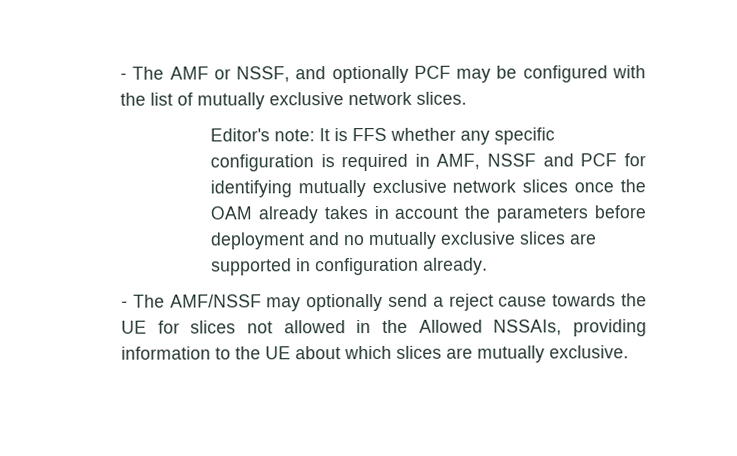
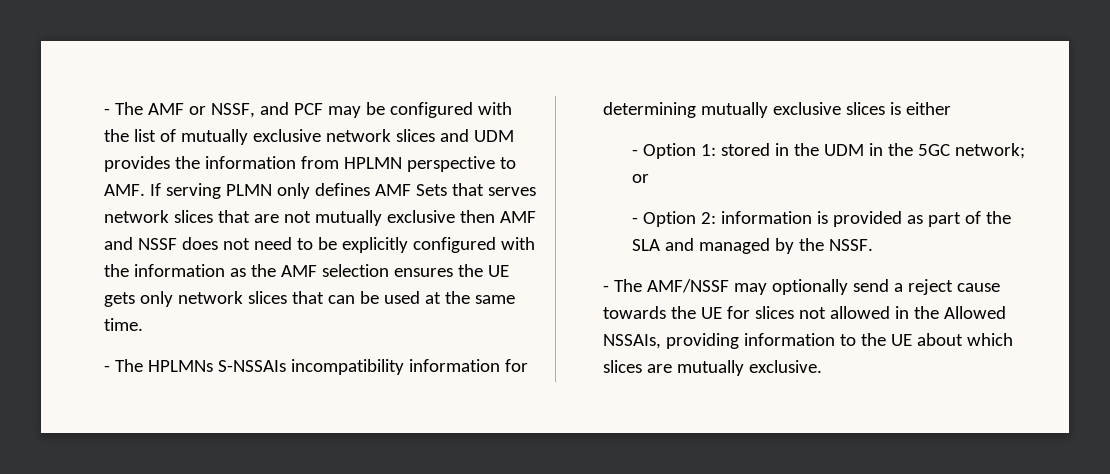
- - The AMF or NSSF, and optionally PCF may be configured with the list of mutually exclusive network slices.
- Editor's note: It is FFS whether any specific configuration is required in AMF, NSSF and PCF for identifying mutually exclusive network slices once the OAM already takes in account the parameters before deployment and no mutually exclusive slices are supported in configuration already.
+ - The AMF or NSSF, and PCF may be configured with the list of mutually exclusive network slices and UDM provides the information from HPLMN perspective to AMF. If serving PLMN only defines AMF Sets that serves network slices that are not mutually exclusive then AMF and NSSF does not need to be explicitly configured with the information as the AMF selection ensures the UE gets only network slices that can be used at the same time.
+ - The HPLMNs S-NSSAIs incompatibility information for determining mutually exclusive slices is either
+ - Option 1: stored in the UDM in the 5GC network; or
+ - Option 2: information is provided as part of the SLA and managed by the NSSF.

